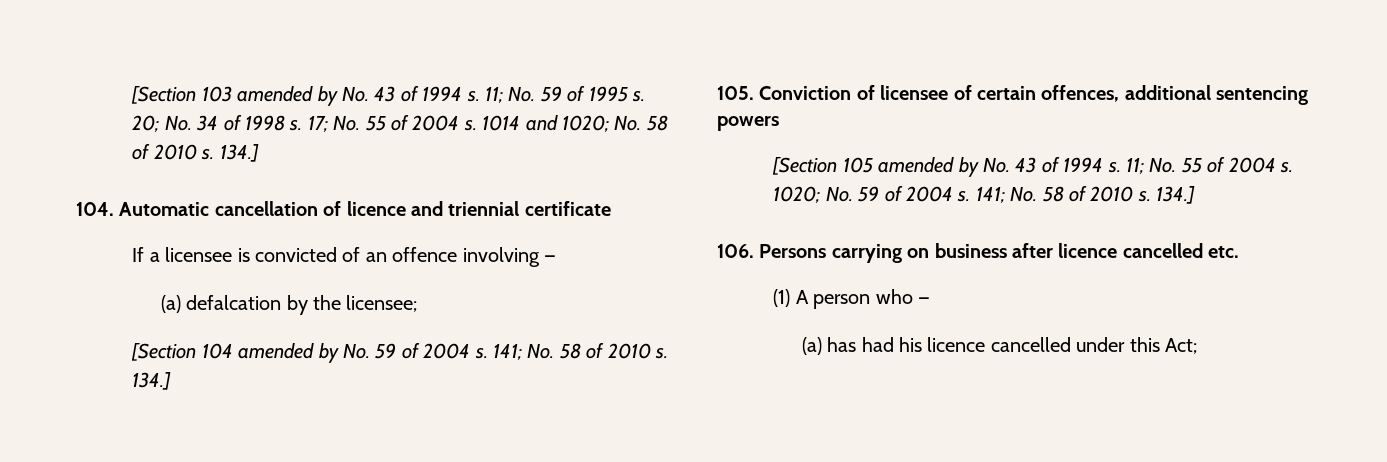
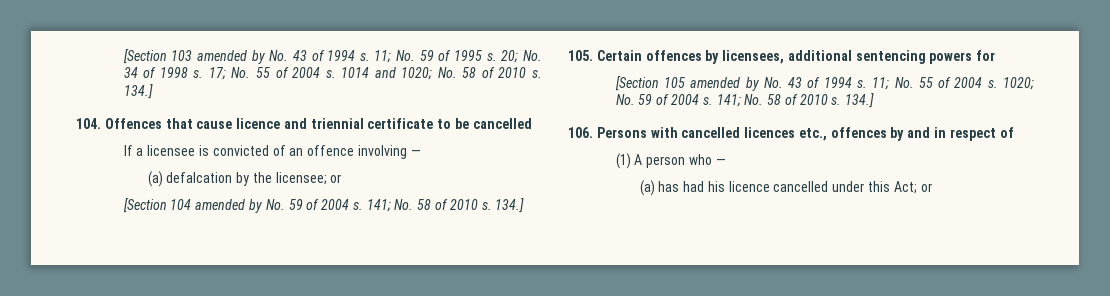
- 104. Automatic cancellation of licence and triennial certificate
+ 104. Offences that cause licence and triennial certificate to be cancelled
- (a) defalcation by the licensee;
+ (a) defalcation by the licensee; or
- 105. Conviction of licensee of certain offences, additional sentencing powers
+ 105. Certain offences by licensees, additional sentencing powers for
- 106. Persons carrying on business after licence cancelled etc.
+ 106. Persons with cancelled licences etc., offences by and in respect of
- (a) has had his licence cancelled under this Act;
+ (a) has had his licence cancelled under this Act; or

